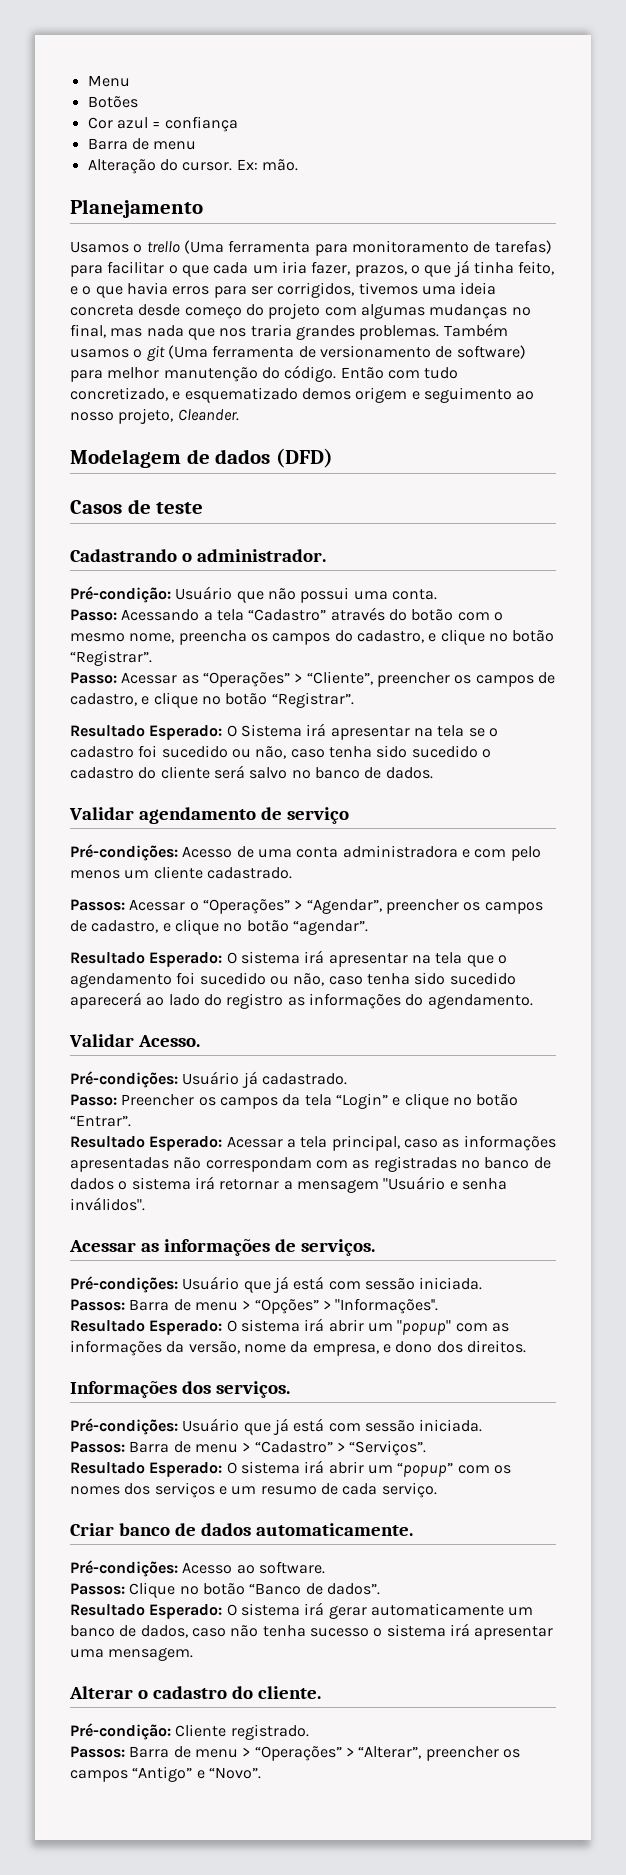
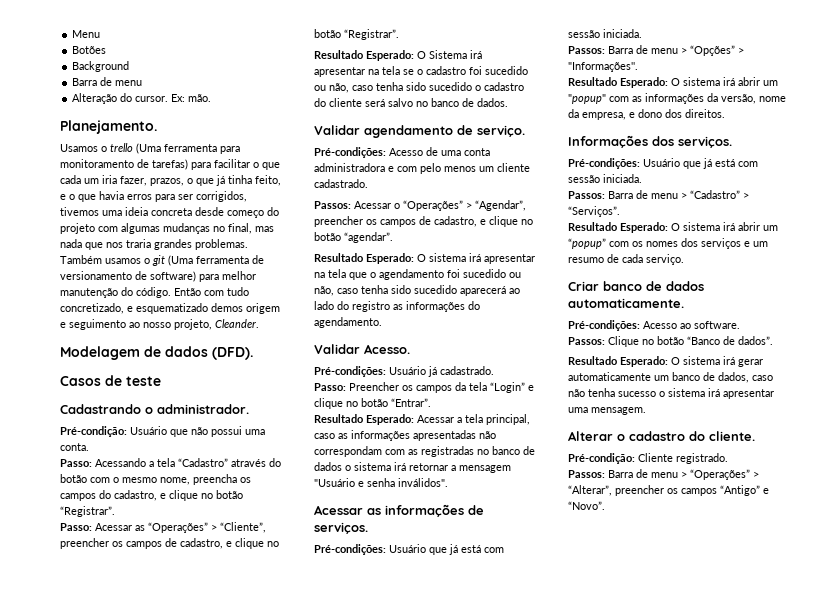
- Cor azul = confiança
+ Background
- Planejamento
+ Planejamento.
- Modelagem de dados (DFD)
+ Modelagem de dados (DFD).
- Validar agendamento de serviço
+ Validar agendamento de serviço.

